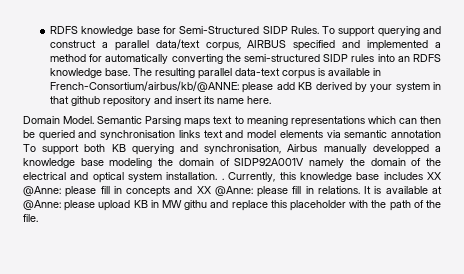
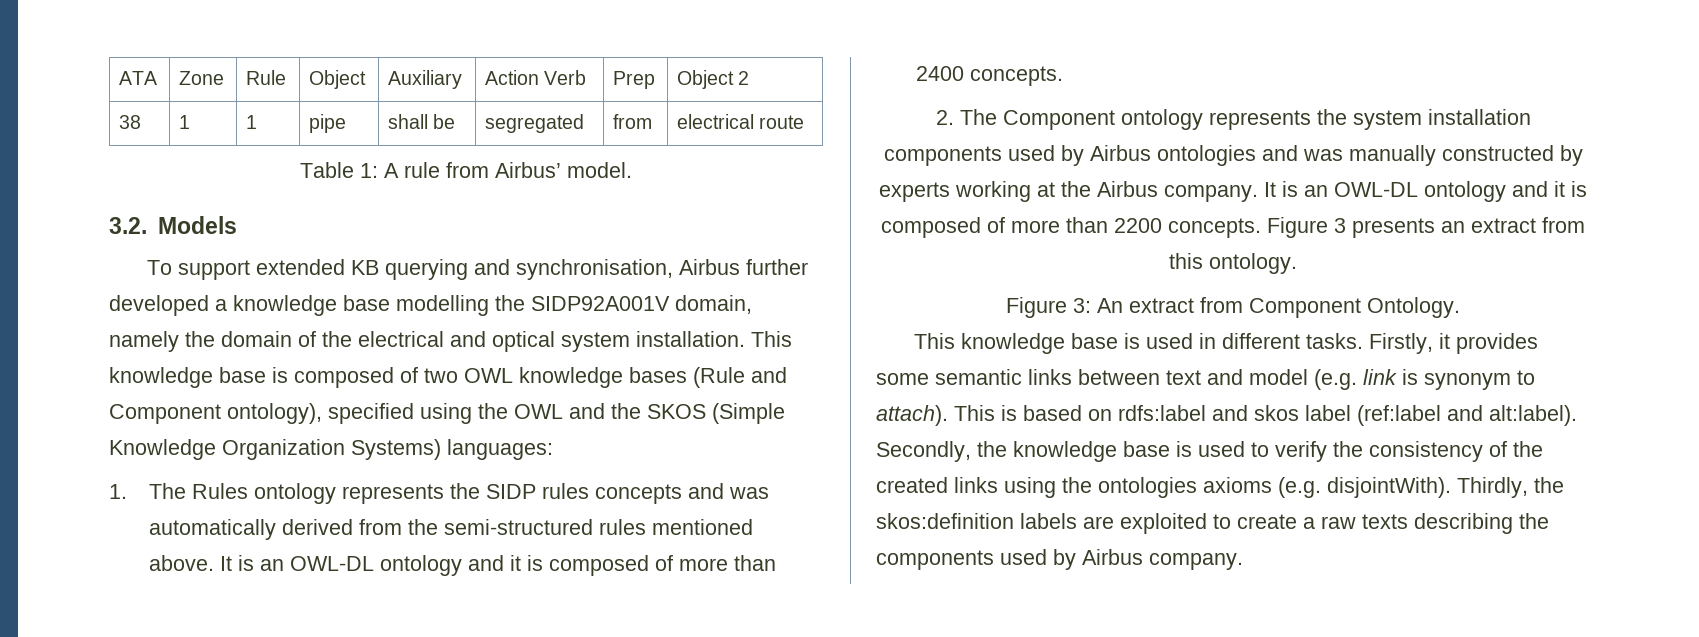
- RDFS knowledge base for Semi-Structured SIDP Rules. To support querying and construct a parallel data/text corpus, AIRBUS specified and implemented a method for automatically converting the semi-structured SIDP rules into an RDFS knowledge base. The resulting parallel data-text corpus is available in French-Consortium/airbus/kb/@ANNE: please add KB derived by your system in that github repository and insert its name here.
- Domain Model. Semantic Parsing maps text to meaning representations which can then be queried and synchronisation links text and model elements via semantic annotation To support both KB querying and synchronisation, Airbus manually developped a knowledge base modeling the domain of SIDP92A001V namely the domain of the electrical and optical system installation. . Currently, this knowledge base includes XX @Anne: please fill in concepts and XX @Anne: please fill in relations. It is available at @Anne: please upload KB in MW githu and replace this placeholder with the path of the file.
+ ATA | Zone | Rule | Object | Auxiliary | Action Verb | Prep | Object 2
+ 38 | 1 | 1 | pipe | shall be | segregated | from | electrical route
+ Table 1: A rule from Airbus’ model.
+ 3.2. Models
+ To support extended KB querying and synchronisation, Airbus further developed a knowledge base modelling the SIDP92A001V domain, namely the domain of the electrical and optical system installation. This knowledge base is composed of two OWL knowledge bases (Rule and Component ontology), specified using the OWL and the SKOS (Simple Knowledge Organization Systems) languages:
+ 1. The Rules ontology represents the SIDP rules concepts and was automatically derived from the semi-structured rules mentioned above. It is an OWL-DL ontology and it is composed of more than 2400 concepts.
+ 2. The Component ontology represents the system installation components used by Airbus ontologies and was manually constructed by experts working at the Airbus company. It is an OWL-DL ontology and it is composed of more than 2200 concepts. Figure 3 presents an extract from this ontology.
+ Figure 3: An extract from Component Ontology.
+ This knowledge base is used in different tasks. Firstly, it provides some semantic links between text and model (e.g. link is synonym to attach). This is based on rdfs:label and skos label (ref:label and alt:label). Secondly, the knowledge base is used to verify the consistency of the created links using the ontologies axioms (e.g. disjointWith). Thirdly, the skos:definition labels are exploited to create a raw texts describing the components used by Airbus company.

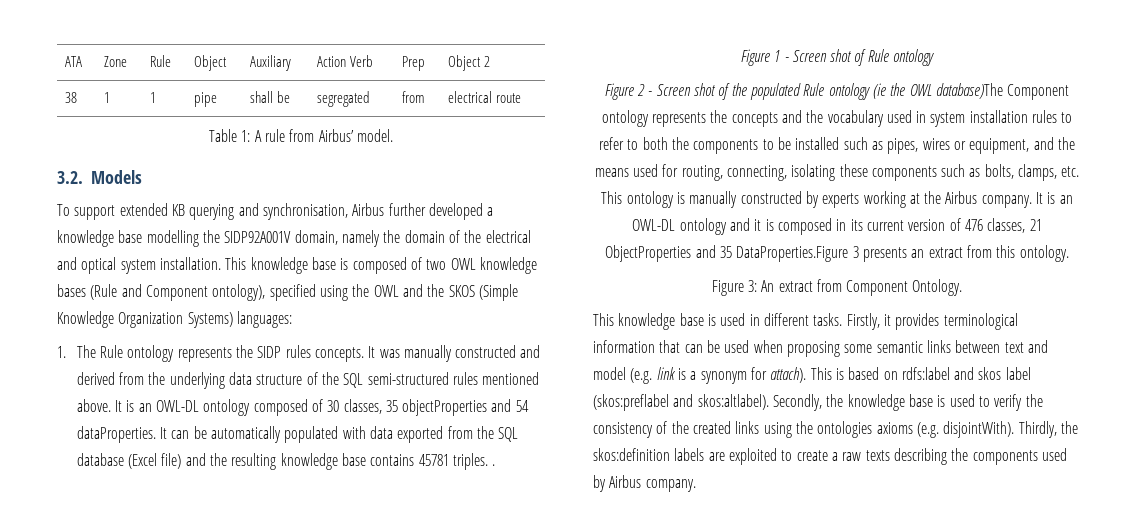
- 1. The Rules ontology represents the SIDP rules concepts and was automatically derived from the semi-structured rules mentioned above.
+ 1. The Rule ontology represents the SIDP rules concepts. It was manually constructed and derived from the underlying data structure of the SQL semi-structured rules mentioned above.
- It is an OWL-DL ontology and it is composed of more than 2400 concepts.
- 2. The Component ontology represents the system installation components used by Airbus ontologies and was manually constructed by experts working at the Airbus company.
+ It is an OWL-DL ontology composed of 30 classes, 35 objectProperties and 54 dataProperties. It can be automatically populated with data exported from the SQL database (Excel file) and the resulting knowledge base contains 45781 triples. .
+ Figure 1 - Screen shot of Rule ontology
+ Figure 2 - Screen shot of the populated Rule ontology (ie the OWL database)The Component ontology represents the concepts and the vocabulary used in system installation rules to refer to both the components to be installed such as pipes, wires or equipment, and the means used for routing, connecting, isolating these components such as bolts, clamps, etc. This ontology is manually constructed by experts working at the Airbus company.
- It is an OWL-DL ontology and it is composed of more than 2200 concepts. Figure 3 presents an extract from this ontology.
+ It is an OWL-DL ontology and it is composed in its current version of 476 classes, 21 ObjectProperties and 35 DataProperties.Figure 3 presents an extract from this ontology.
- Firstly, it provides some semantic links between text and model (e.g. link is synonym to attach).
+ Firstly, it provides terminological information that can be used when proposing some semantic links between text and model (e.g. link is a synonym for attach).
- This is based on rdfs:label and skos label (ref:label and alt:label).
+ This is based on rdfs:label and skos label (skos:preflabel and skos:altlabel).

